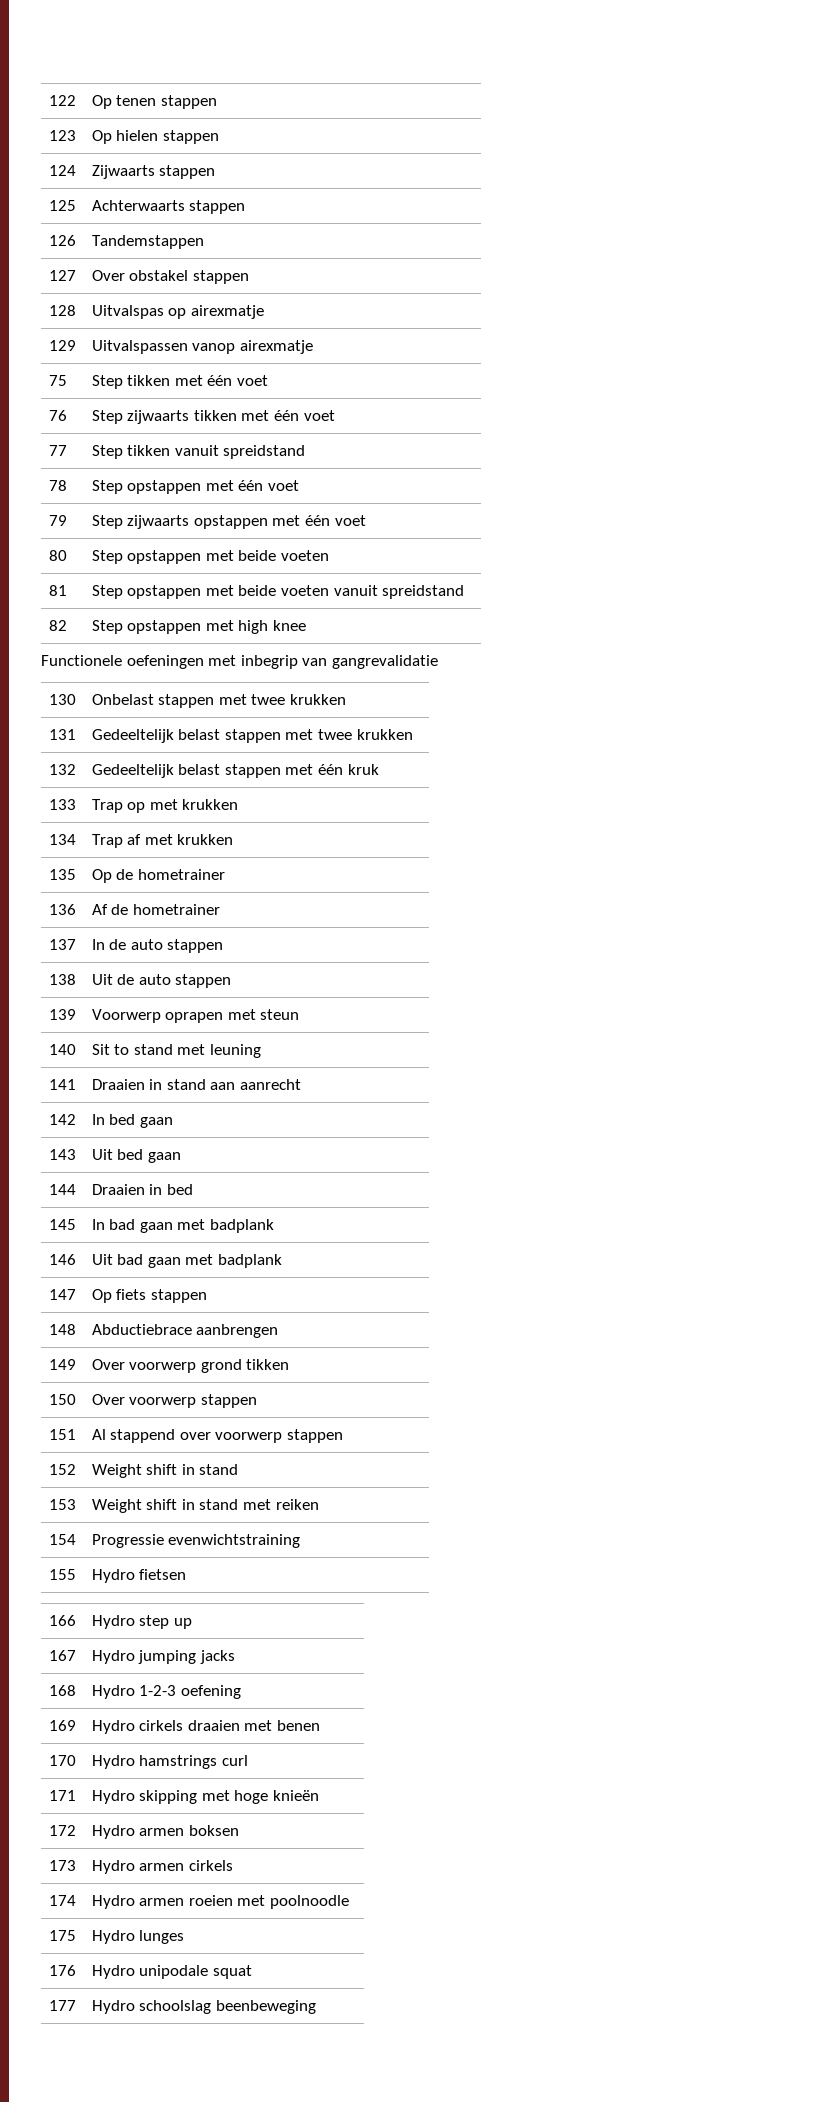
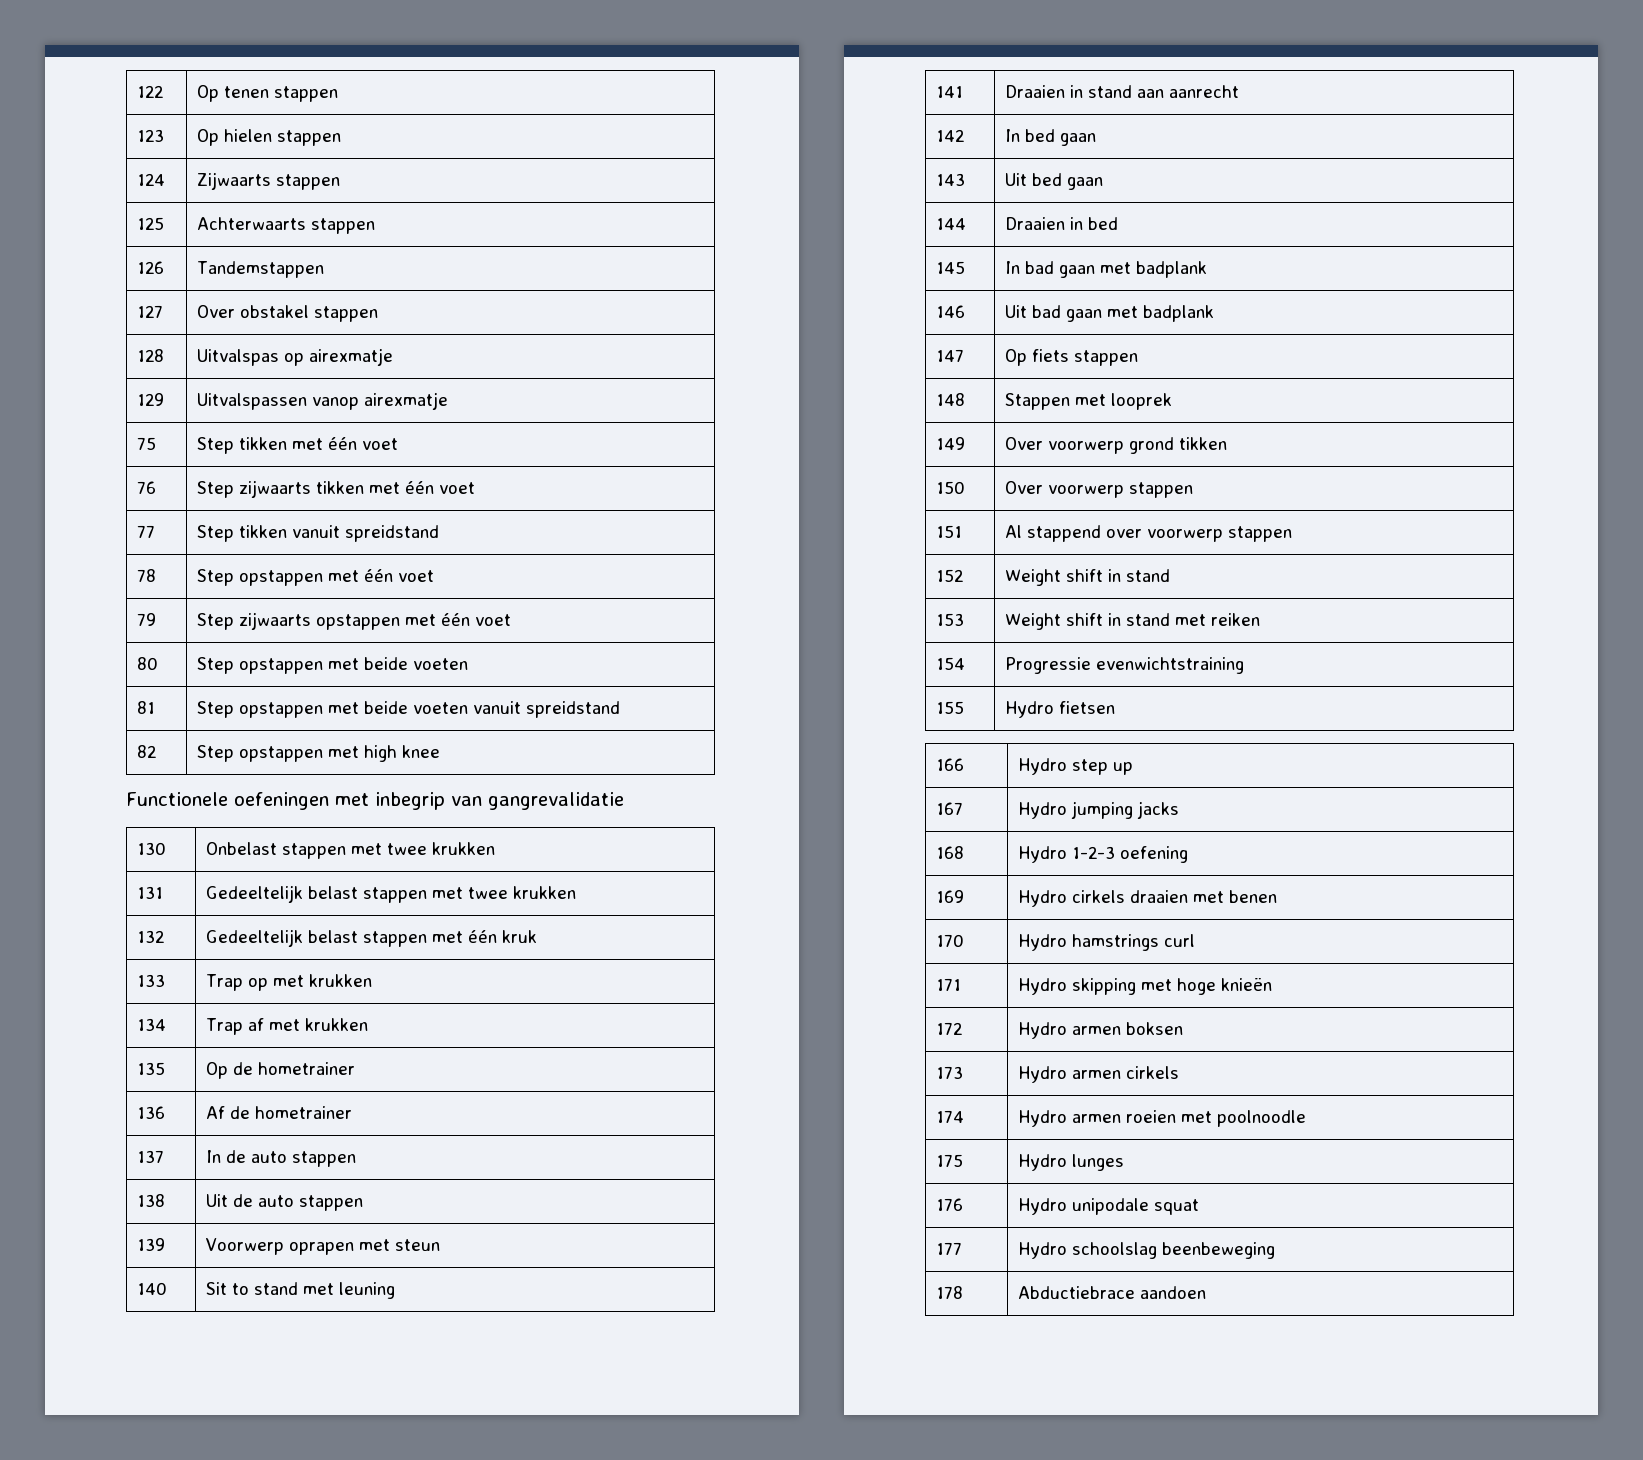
- 148 | Abductiebrace aanbrengen
+ 148 | Stappen met looprek
+ 178 | Abductiebrace aandoen

